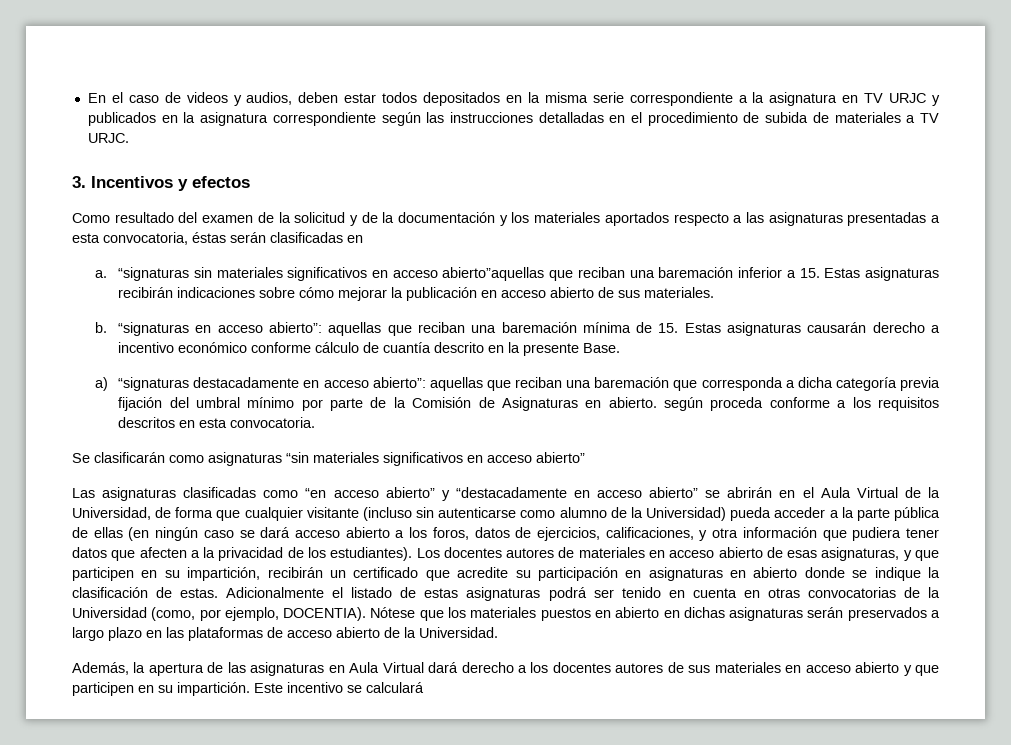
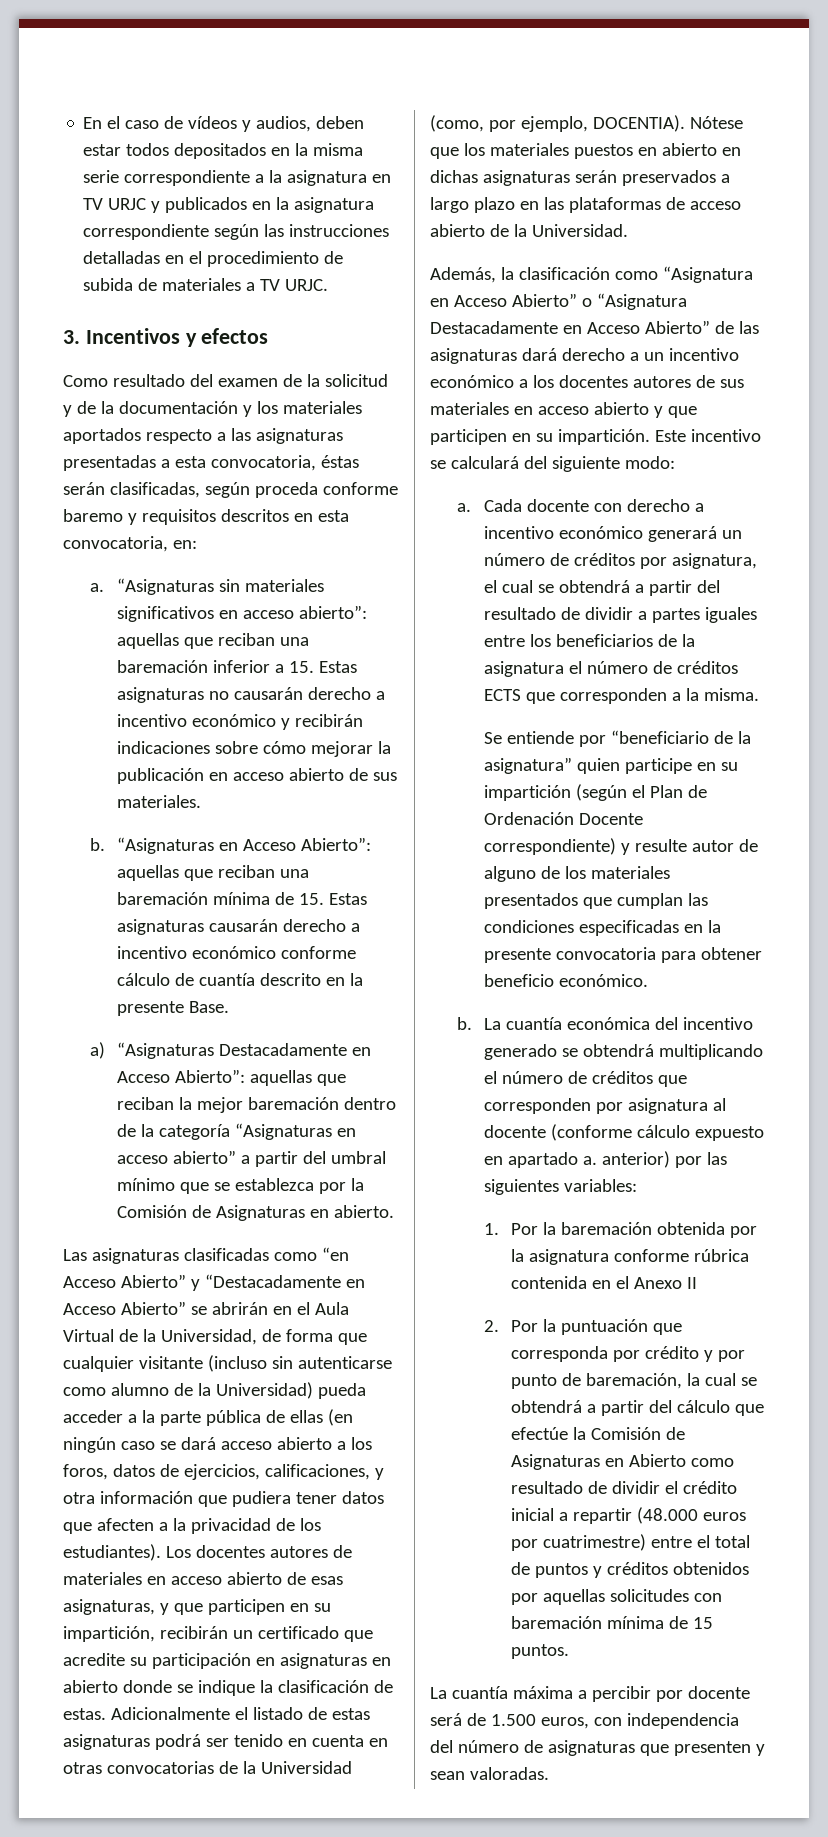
- En el caso de videos y audios, deben estar todos depositados en la misma serie correspondiente a la asignatura en TV URJC y publicados en la asignatura correspondiente según las instrucciones detalladas en el procedimiento de subida de materiales a TV URJC.
+ En el caso de vídeos y audios, deben estar todos depositados en la misma serie correspondiente a la asignatura en TV URJC y publicados en la asignatura correspondiente según las instrucciones detalladas en el procedimiento de subida de materiales a TV URJC.
- Como resultado del examen de la solicitud y de la documentación y los materiales aportados respecto a las asignaturas presentadas a esta convocatoria, éstas serán clasificadas en
- a. “signaturas sin materiales significativos en acceso abierto”aquellas que reciban una baremación inferior a 15. Estas asignaturas recibirán indicaciones sobre cómo mejorar la publicación en acceso abierto de sus materiales.
+ Como resultado del examen de la solicitud y de la documentación y los materiales aportados respecto a las asignaturas presentadas a esta convocatoria, éstas serán clasificadas, según proceda conforme baremo y requisitos descritos en esta convocatoria, en:
+ a. “Asignaturas sin materiales significativos en acceso abierto”: aquellas que reciban una baremación inferior a 15. Estas asignaturas no causarán derecho a incentivo económico y recibirán indicaciones sobre cómo mejorar la publicación en acceso abierto de sus materiales.
- “signaturas en acceso abierto”: aquellas que reciban una baremación mínima de 15. Estas asignaturas causarán derecho a incentivo económico conforme cálculo de cuantía descrito en la presente Base.
+ “Asignaturas en Acceso Abierto”: aquellas que reciban una baremación mínima de 15. Estas asignaturas causarán derecho a incentivo económico conforme cálculo de cuantía descrito en la presente Base.
- a) “signaturas destacadamente en acceso abierto”: aquellas que reciban una baremación que corresponda a dicha categoría previa fijación del umbral mínimo por parte de la Comisión de Asignaturas en abierto. según proceda conforme a los requisitos descritos en esta convocatoria.
- Se clasificarán como asignaturas “sin materiales significativos en acceso abierto”
+ a) “Asignaturas Destacadamente en Acceso Abierto”: aquellas que reciban la mejor baremación dentro de la categoría “Asignaturas en acceso abierto” a partir del umbral mínimo que se establezca por la Comisión de Asignaturas en abierto.
- Las asignaturas clasificadas como “en acceso abierto” y “destacadamente en acceso abierto” se abrirán en el Aula Virtual de la Universidad, de forma que cualquier visitante (incluso sin autenticarse como alumno de la Universidad) pueda acceder a la parte pública de ellas (en ningún caso se dará acceso abierto a los foros, datos de ejercicios, calificaciones, y otra información que pudiera tener datos que afecten a la privacidad de los estudiantes).
+ Las asignaturas clasificadas como “en Acceso Abierto” y “Destacadamente en Acceso Abierto” se abrirán en el Aula Virtual de la Universidad, de forma que cualquier visitante (incluso sin autenticarse como alumno de la Universidad) pueda acceder a la parte pública de ellas (en ningún caso se dará acceso abierto a los foros, datos de ejercicios, calificaciones, y otra información que pudiera tener datos que afecten a la privacidad de los estudiantes).
- Además, la apertura de las asignaturas en Aula Virtual dará derecho a los docentes autores de sus materiales en acceso abierto y que participen en su impartición.
+ Además, la clasificación como “Asignatura en Acceso Abierto” o “Asignatura Destacadamente en Acceso Abierto” de las asignaturas dará derecho a un incentivo económico a los docentes autores de sus materiales en acceso abierto y que participen en su impartición.
- Este incentivo se calculará
+ Este incentivo se calculará del siguiente modo:
+ a. Cada docente con derecho a incentivo económico generará un número de créditos por asignatura, el cual se obtendrá a partir del resultado de dividir a partes iguales entre los beneficiarios de la asignatura el número de créditos ECTS que corresponden a la misma.
+ Se entiende por “beneficiario de la asignatura” quien participe en su impartición (según el Plan de Ordenación Docente correspondiente) y resulte autor de alguno de los materiales presentados que cumplan las condiciones especificadas en la presente convocatoria para obtener beneficio económico.
+ b. La cuantía económica del incentivo generado se obtendrá multiplicando el número de créditos que corresponden por asignatura al docente (conforme cálculo expuesto en apartado a. anterior) por las siguientes variables:
+ 1. Por la baremación obtenida por la asignatura conforme rúbrica contenida en el Anexo II
+ 2. Por la puntuación que corresponda por crédito y por punto de baremación, la cual se obtendrá a partir del cálculo que efectúe la Comisión de Asignaturas en Abierto como resultado de dividir el crédito inicial a repartir (48.000 euros por cuatrimestre) entre el total de puntos y créditos obtenidos por aquellas solicitudes con baremación mínima de 15 puntos.
+ La cuantía máxima a percibir por docente será de 1.500 euros, con independencia del número de asignaturas que presenten y sean valoradas.

